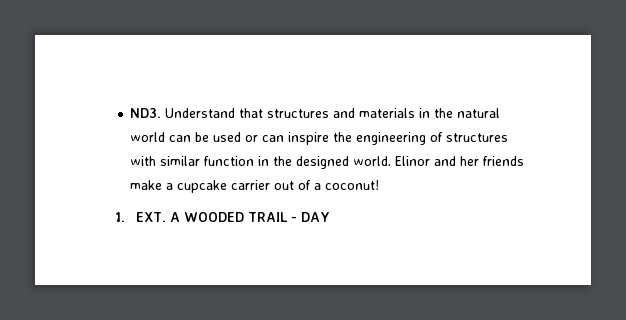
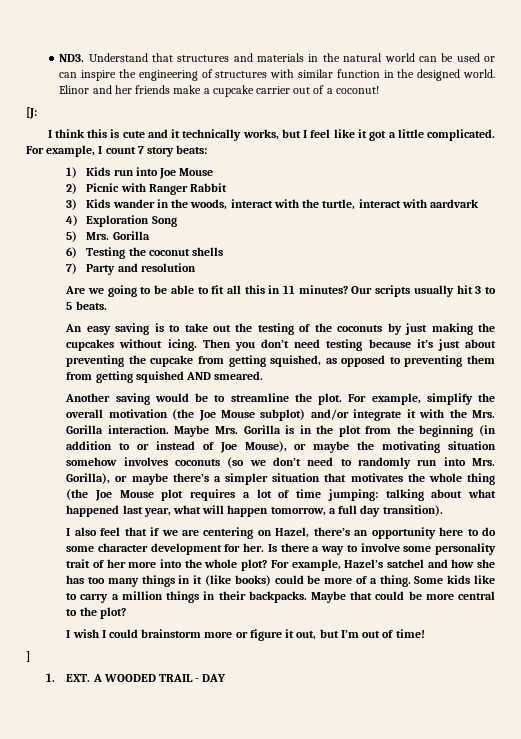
+ [J:
+ I think this is cute and it technically works, but I feel like it got a little complicated. For example, I count 7 story beats:
+ 1) Kids run into Joe Mouse
+ 2) Picnic with Ranger Rabbit
+ 3) Kids wander in the woods, interact with the turtle, interact with aardvark
+ 4) Exploration Song
+ 5) Mrs. Gorilla
+ 6) Testing the coconut shells
+ 7) Party and resolution
+ Are we going to be able to fit all this in 11 minutes? Our scripts usually hit 3 to 5 beats.
+ An easy saving is to take out the testing of the coconuts by just making the cupcakes without icing. Then you don’t need testing because it’s just about preventing the cupcake from getting squished, as opposed to preventing them from getting squished AND smeared.
+ Another saving would be to streamline the plot. For example, simplify the overall motivation (the Joe Mouse subplot) and/or integrate it with the Mrs. Gorilla interaction. Maybe Mrs. Gorilla is in the plot from the beginning (in addition to or instead of Joe Mouse), or maybe the motivating situation somehow involves coconuts (so we don’t need to randomly run into Mrs. Gorilla), or maybe there’s a simpler situation that motivates the whole thing (the Joe Mouse plot requires a lot of time jumping: talking about what happened last year, what will happen tomorrow, a full day transition).
+ I also feel that if we are centering on Hazel, there’s an opportunity here to do some character development for her. Is there a way to involve some personality trait of her more into the whole plot? For example, Hazel’s satchel and how she has too many things in it (like books) could be more of a thing. Some kids like to carry a million things in their backpacks. Maybe that could be more central to the plot?
+ I wish I could brainstorm more or figure it out, but I’m out of time!
+ ]

